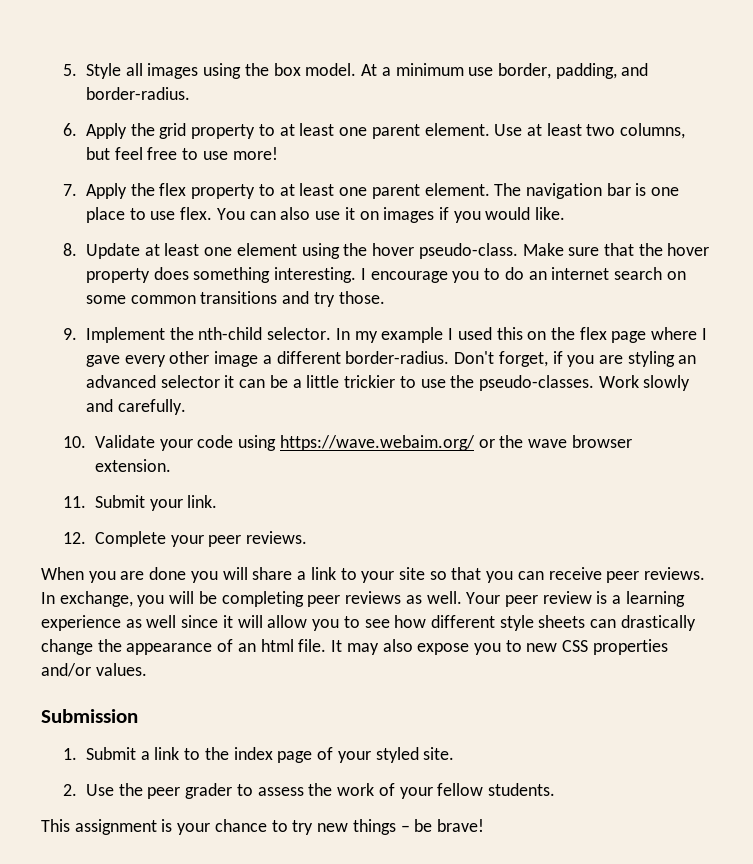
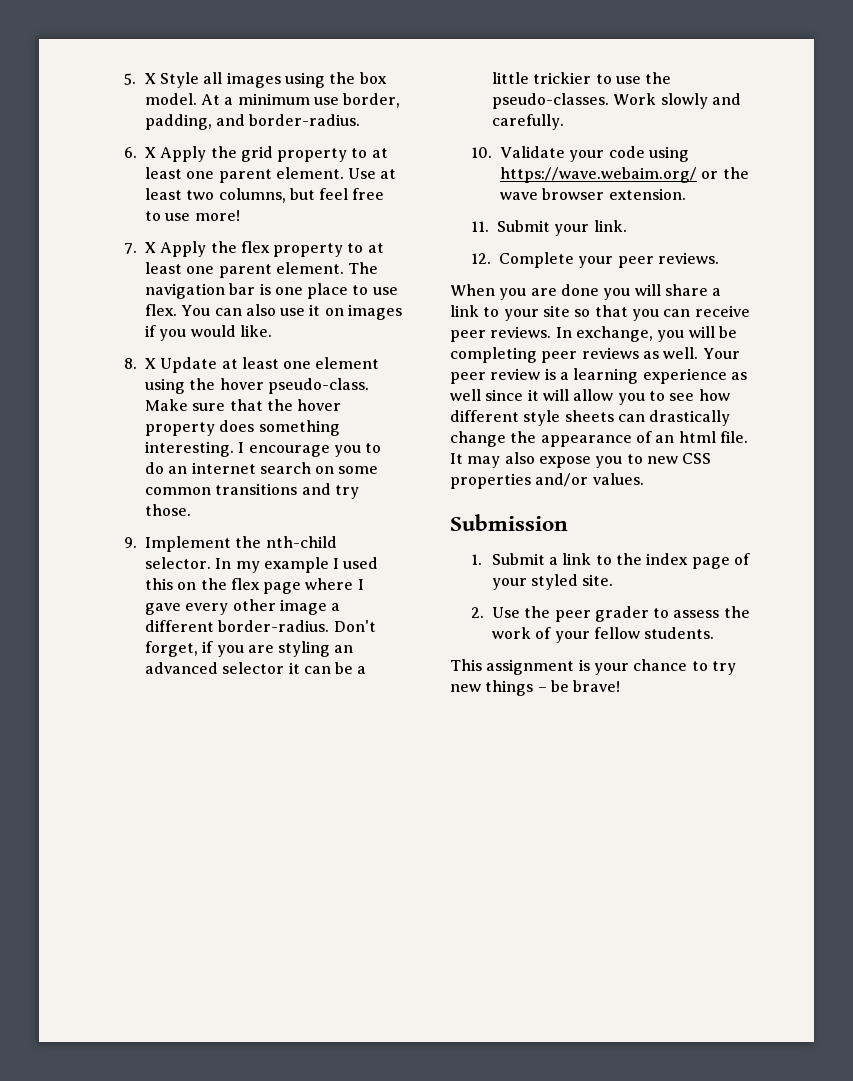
- 5. Style all images using the box model.
+ 5. X Style all images using the box model.
- 6. Apply the grid property to at least one parent element.
+ 6. X Apply the grid property to at least one parent element.
- 7. Apply the flex property to at least one parent element.
+ 7. X Apply the flex property to at least one parent element.
- 8. Update at least one element using the hover pseudo-class.
+ 8. X Update at least one element using the hover pseudo-class.

